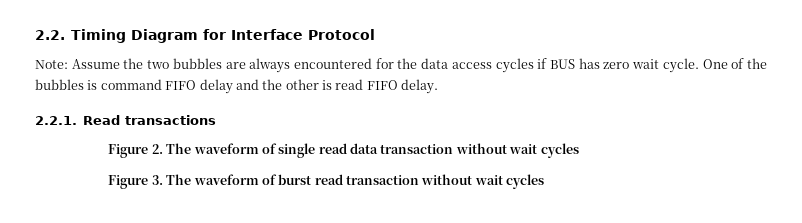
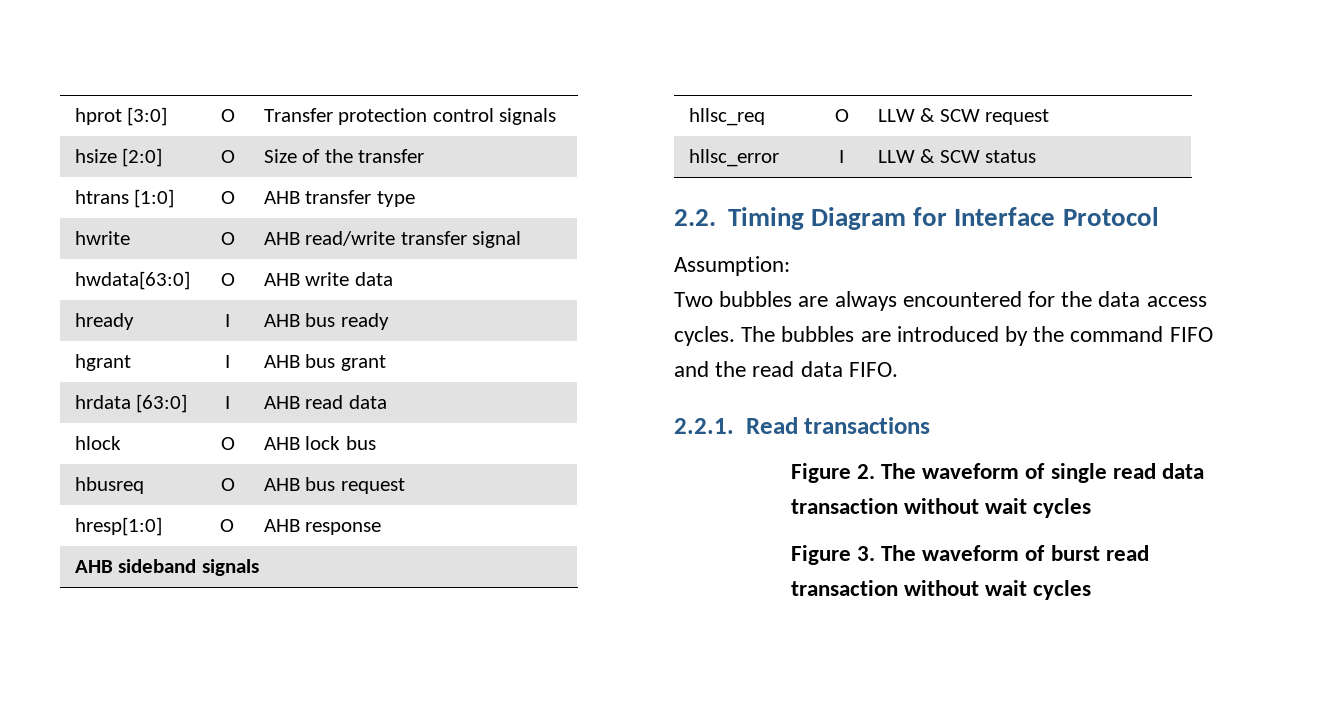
+ hprot [3:0] | O | Transfer protection control signals
+ hsize [2:0] | O | Size of the transfer
+ htrans [1:0] | O | AHB transfer type
+ hwrite | O | AHB read/write transfer signal
+ hwdata[63:0] | O | AHB write data
+ hready | I | AHB bus ready
+ hgrant | I | AHB bus grant
+ hrdata [63:0] | I | AHB read data
+ hlock | O | AHB lock bus
+ hbusreq | O | AHB bus request
+ hresp[1:0] | O | AHB response
+ AHB sideband signals
+ hllsc_req | O | LLW & SCW request
+ hllsc_error | I | LLW & SCW status
- Note: Assume the two bubbles are always encountered for the data access cycles if BUS has zero wait cycle. One of the bubbles is command FIFO delay and the other is read FIFO delay.
+ Assumption:
+ Two bubbles are always encountered for the data access cycles. The bubbles are introduced by the command FIFO and the read data FIFO.

